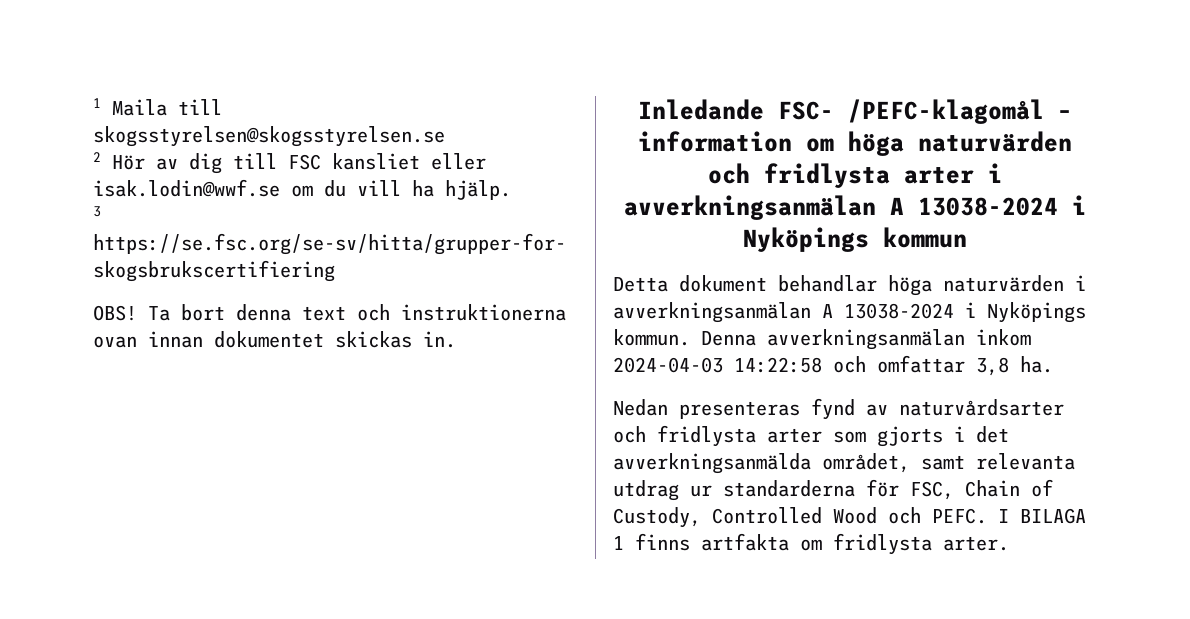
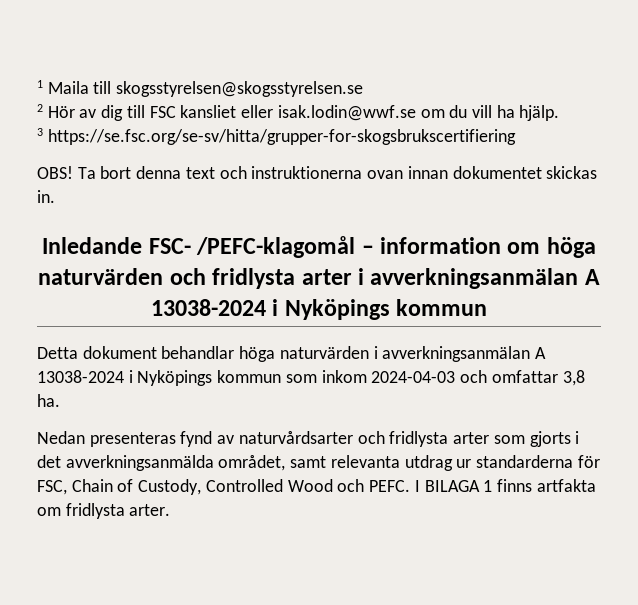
- Detta dokument behandlar höga naturvärden i avverkningsanmälan A 13038-2024 i Nyköpings kommun. Denna avverkningsanmälan inkom 2024-04-03 14:22:58 och omfattar 3,8 ha.
+ Detta dokument behandlar höga naturvärden i avverkningsanmälan A 13038-2024 i Nyköpings kommun som inkom 2024-04-03 och omfattar 3,8 ha.

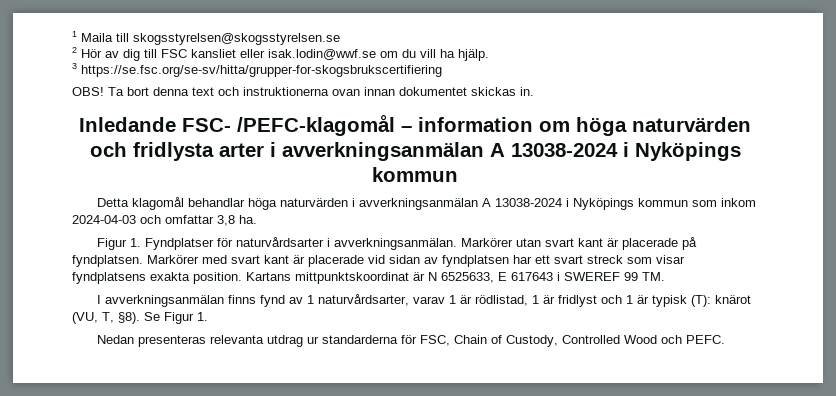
- Detta dokument behandlar höga naturvärden i avverkningsanmälan A 13038-2024 i Nyköpings kommun som inkom 2024-04-03 och omfattar 3,8 ha.
+ Detta klagomål behandlar höga naturvärden i avverkningsanmälan A 13038-2024 i Nyköpings kommun som inkom 2024-04-03 och omfattar 3,8 ha.
- Nedan presenteras fynd av naturvårdsarter och fridlysta arter som gjorts i det avverkningsanmälda området, samt relevanta utdrag ur standarderna för FSC, Chain of Custody, Controlled Wood och PEFC. I BILAGA 1 finns artfakta om fridlysta arter.
+ Figur 1. Fyndplatser för naturvårdsarter i avverkningsanmälan. Markörer utan svart kant är placerade på fyndplatsen. Markörer med svart kant är placerade vid sidan av fyndplatsen har ett svart streck som visar fyndplatsens exakta position. Kartans mittpunktskoordinat är N 6525633, E 617643 i SWEREF 99 TM.
+ I avverkningsanmälan finns fynd av 1 naturvårdsarter, varav 1 är rödlistad, 1 är fridlyst och 1 är typisk (T): knärot (VU, T, §8). Se Figur 1.
+ Nedan presenteras relevanta utdrag ur standarderna för FSC, Chain of Custody, Controlled Wood och PEFC.

